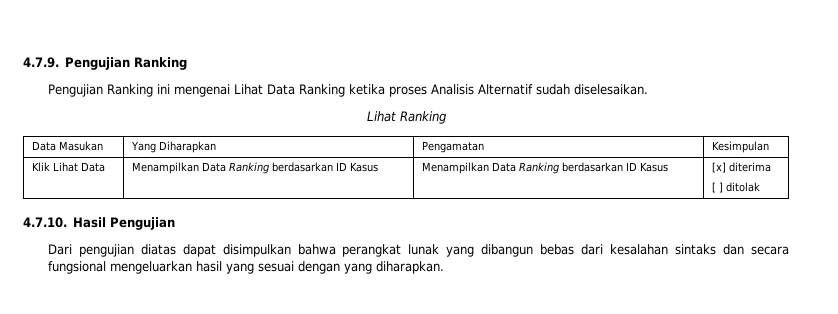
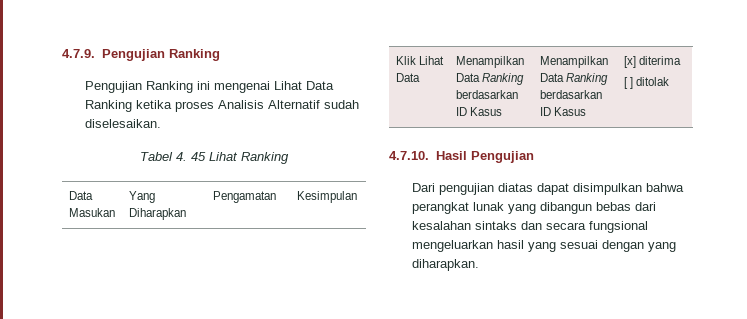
- Lihat Ranking
+ Tabel 4. 45 Lihat Ranking

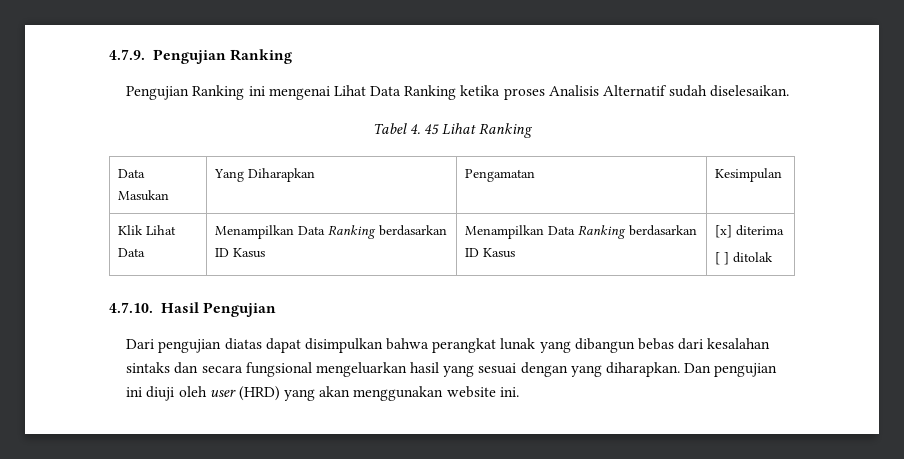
+ Dan pengujian ini diuji oleh user (HRD) yang akan menggunakan website ini.

